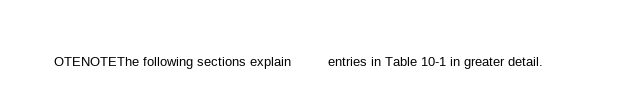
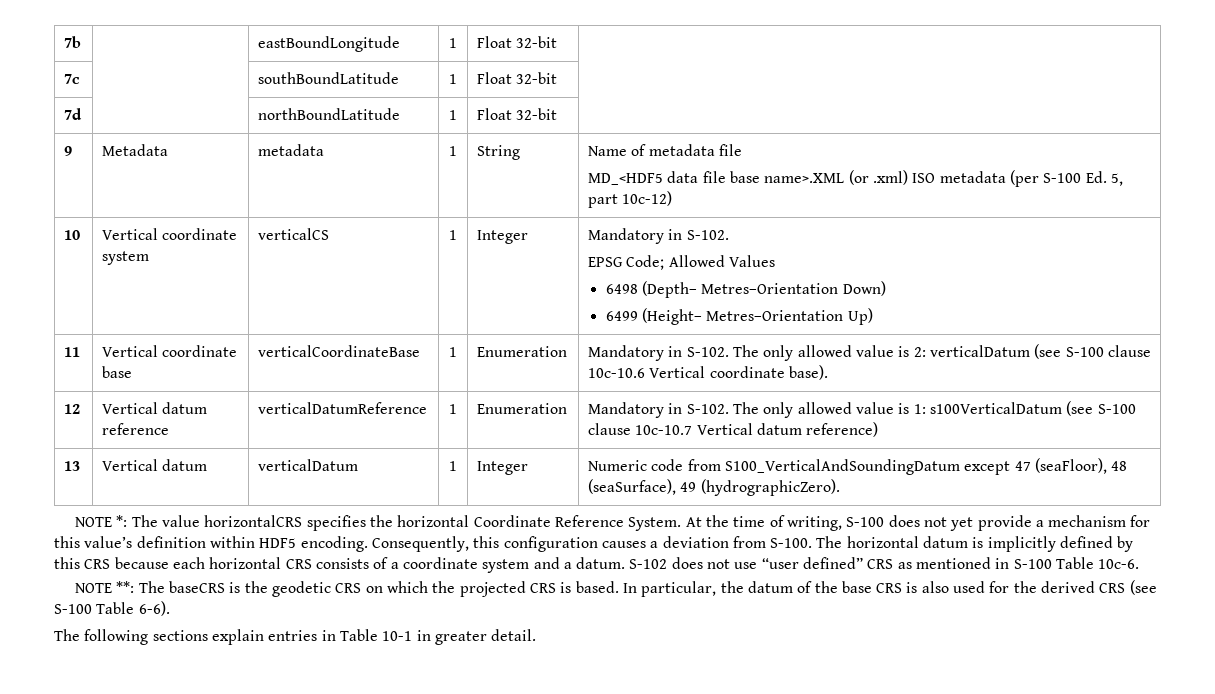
- OTENOTEThe following sections explain entries in Table 10-1 in greater detail.
+ 7b | | eastBoundLongitude | 1 | Float 32-bit |
+ 7c | | southBoundLatitude | 1 | Float 32-bit |
+ 7d | | northBoundLatitude | 1 | Float 32-bit |
+ 9 | Metadata | metadata | 1 | String | Name of metadata file
+ MD_<HDF5 data file base name>.XML (or .xml) ISO metadata (per S-100 Ed. 5, part 10c-12)
+ 10 | Vertical coordinate system | verticalCS | 1 | Integer | Mandatory in S-102.
+ EPSG Code; Allowed Values
+ 6498 (Depth– Metres–Orientation Down)
+ 6499 (Height– Metres–Orientation Up)
+ 11 | Vertical coordinate base | verticalCoordinateBase | 1 | Enumeration | Mandatory in S-102. The only allowed value is 2: verticalDatum (see S-100 clause 10c-10.6 Vertical coordinate base).
+ 12 | Vertical datum reference | verticalDatumReference | 1 | Enumeration | Mandatory in S-102. The only allowed value is 1: s100VerticalDatum (see S-100 clause 10c-10.7 Vertical datum reference)
+ 13 | Vertical datum | verticalDatum | 1 | Integer | Numeric code from S100_VerticalAndSoundingDatum except 47 (seaFloor), 48 (seaSurface), 49 (hydrographicZero).
+ NOTE *: The value horizontalCRS specifies the horizontal Coordinate Reference System. At the time of writing, S-100 does not yet provide a mechanism for this value’s definition within HDF5 encoding. Consequently, this configuration causes a deviation from S-100. The horizontal datum is implicitly defined by this CRS because each horizontal CRS consists of a coordinate system and a datum. S-102 does not use “user defined” CRS as mentioned in S-100 Table 10c-6.
+ NOTE **: The baseCRS is the geodetic CRS on which the projected CRS is based. In particular, the datum of the base CRS is also used for the derived CRS (see S-100 Table 6-6).
+ The following sections explain entries in Table 10-1 in greater detail.

